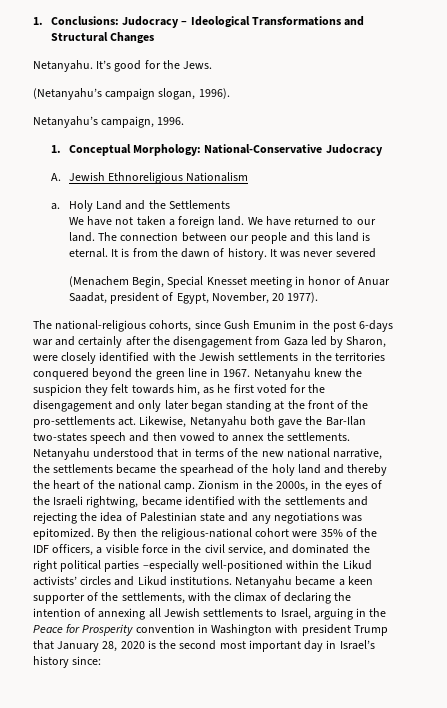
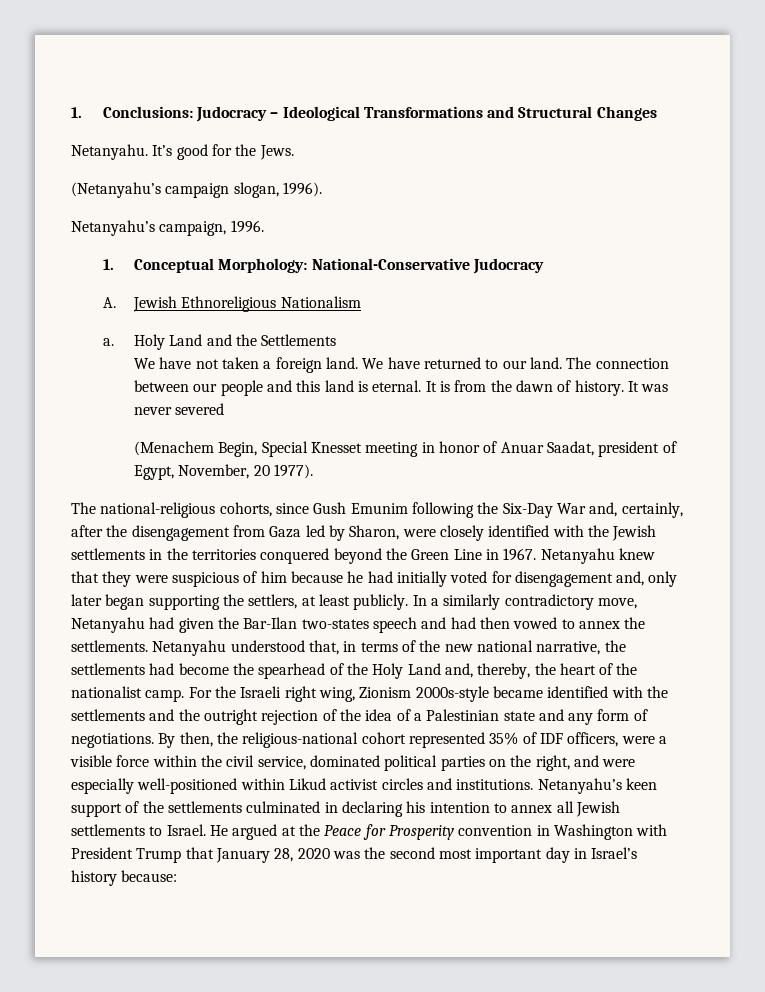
- The national-religious cohorts, since Gush Emunim in the post 6-days war and certainly after the disengagement from Gaza led by Sharon, were closely identified with the Jewish settlements in the territories conquered beyond the green line in 1967.
+ The national-religious cohorts, since Gush Emunim following the Six-Day War and, certainly, after the disengagement from Gaza led by Sharon, were closely identified with the Jewish settlements in the territories conquered beyond the Green Line in 1967.
- Netanyahu knew the suspicion they felt towards him, as he first voted for the disengagement and only later began standing at the front of the pro-settlements act. Likewise, Netanyahu both gave the Bar-Ilan two-states speech and then vowed to annex the settlements.
+ Netanyahu knew that they were suspicious of him because he had initially voted for disengagement and, only later began supporting the settlers, at least publicly. In a similarly contradictory move, Netanyahu had given the Bar-Ilan two-states speech and had then vowed to annex the settlements.
- Netanyahu understood that in terms of the new national narrative, the settlements became the spearhead of the holy land and thereby the heart of the national camp. Zionism in the 2000s, in the eyes of the Israeli rightwing, became identified with the settlements and rejecting the idea of Palestinian state and any negotiations was epitomized. By then the religious-national cohort were 35% of the IDF officers, a visible force in the civil service, and dominated the right political parties –especially well-positioned within the Likud activists’ circles and Likud institutions. Netanyahu became a keen supporter of the settlements, with the climax of declaring the intention of annexing all Jewish settlements to Israel, arguing in the Peace for Prosperity convention in Washington with president Trump that January 28, 2020 is the second most important day in Israel’s history since:
+ Netanyahu understood that, in terms of the new national narrative, the settlements had become the spearhead of the Holy Land and, thereby, the heart of the nationalist camp. For the Israeli right wing, Zionism 2000s-style became identified with the settlements and the outright rejection of the idea of a Palestinian state and any form of negotiations. By then, the religious-national cohort represented 35% of IDF officers, were a visible force within the civil service, dominated political parties on the right, and were especially well-positioned within Likud activist circles and institutions. Netanyahu’s keen support of the settlements culminated in declaring his intention to annex all Jewish settlements to Israel. He argued at the Peace for Prosperity convention in Washington with President Trump that January 28, 2020 was the second most important day in Israel’s history because:

